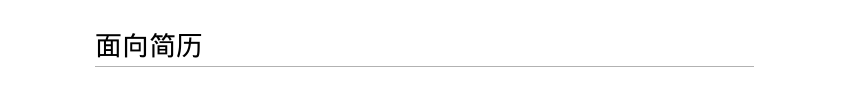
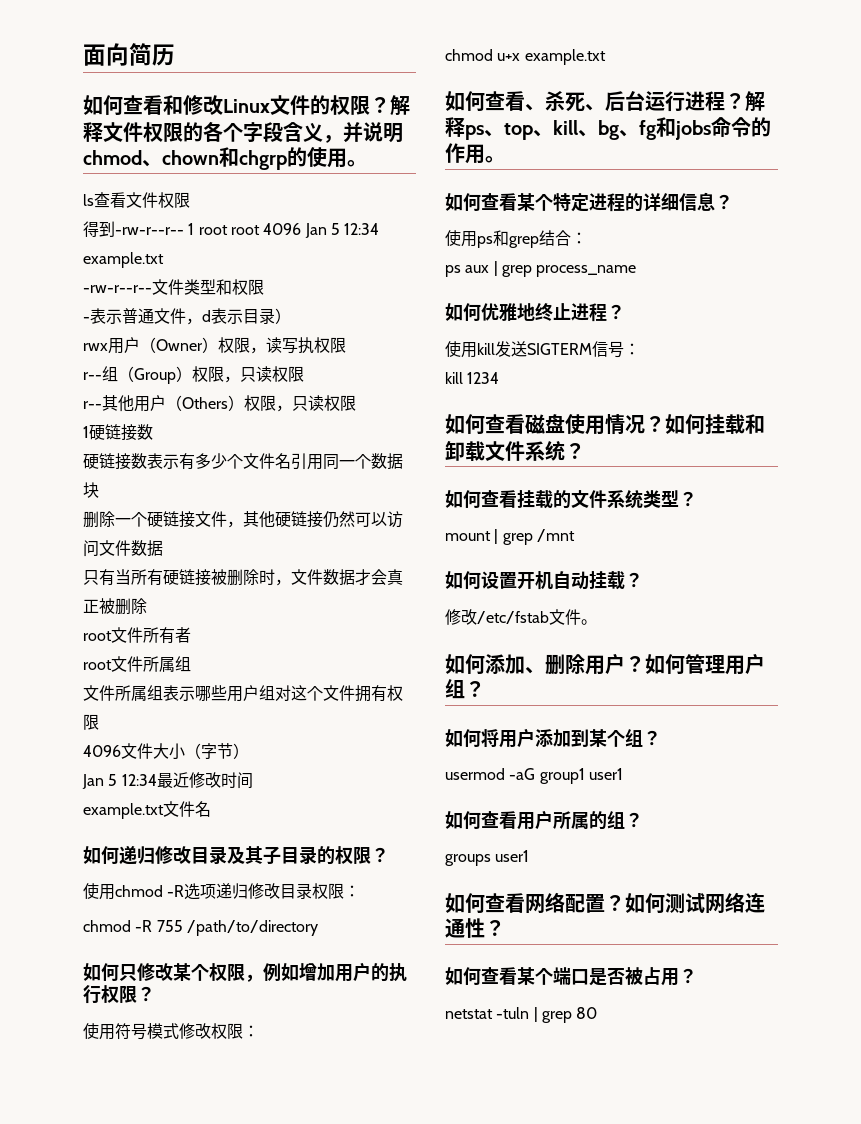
+ 如何查看和修改Linux文件的权限？解释文件权限的各个字段含义，并说明chmod、chown和chgrp的使用。
+ ls查看文件权限
+ 得到-rw-r--r-- 1 root root 4096 Jan 5 12:34 example.txt
+ -rw-r--r--文件类型和权限
+ -表示普通文件，d表示目录）
+ rwx用户（Owner）权限，读写执权限
+ r--组（Group）权限，只读权限
+ r--其他用户（Others）权限，只读权限
+ 1硬链接数
+ 硬链接数表示有多少个文件名引用同一个数据块
+ 删除一个硬链接文件，其他硬链接仍然可以访问文件数据
+ 只有当所有硬链接被删除时，文件数据才会真正被删除
+ root文件所有者
+ root文件所属组
+ 文件所属组表示哪些用户组对这个文件拥有权限
+ 4096文件大小（字节）
+ Jan 5 12:34最近修改时间
+ example.txt文件名
+ 如何递归修改目录及其子目录的权限？
+ 使用chmod -R选项递归修改目录权限：
+ chmod -R 755 /path/to/directory
+ 如何只修改某个权限，例如增加用户的执行权限？
+ 使用符号模式修改权限：
+ chmod u+x example.txt
+ 如何查看、杀死、后台运行进程？解释ps、top、kill、bg、fg和jobs命令的作用。
+ 如何查看某个特定进程的详细信息？
+ 使用ps和grep结合：
+ ps aux | grep process_name
+ 如何优雅地终止进程？
+ 使用kill发送SIGTERM信号：
+ kill 1234
+ 如何查看磁盘使用情况？如何挂载和卸载文件系统？
+ 如何查看挂载的文件系统类型？
+ mount | grep /mnt
+ 如何设置开机自动挂载？
+ 修改/etc/fstab文件。
+ 如何添加、删除用户？如何管理用户组？
+ 如何将用户添加到某个组？
+ usermod -aG group1 user1
+ 如何查看用户所属的组？
+ groups user1
+ 如何查看网络配置？如何测试网络连通性？
+ 如何查看某个端口是否被占用？
+ netstat -tuln | grep 80

